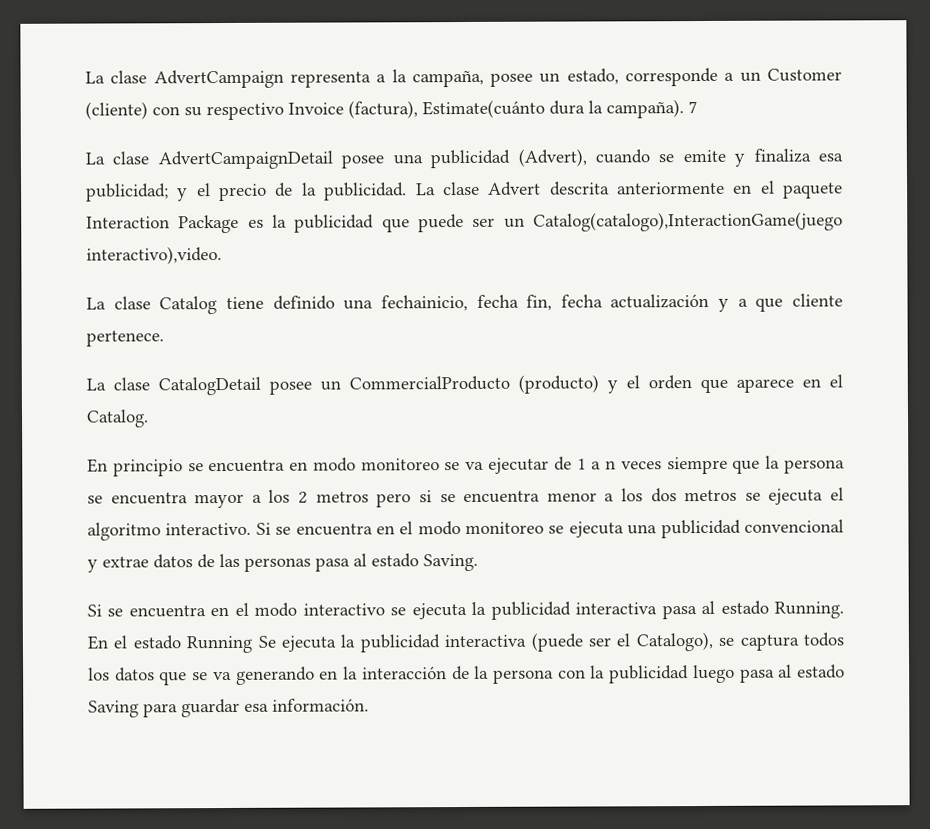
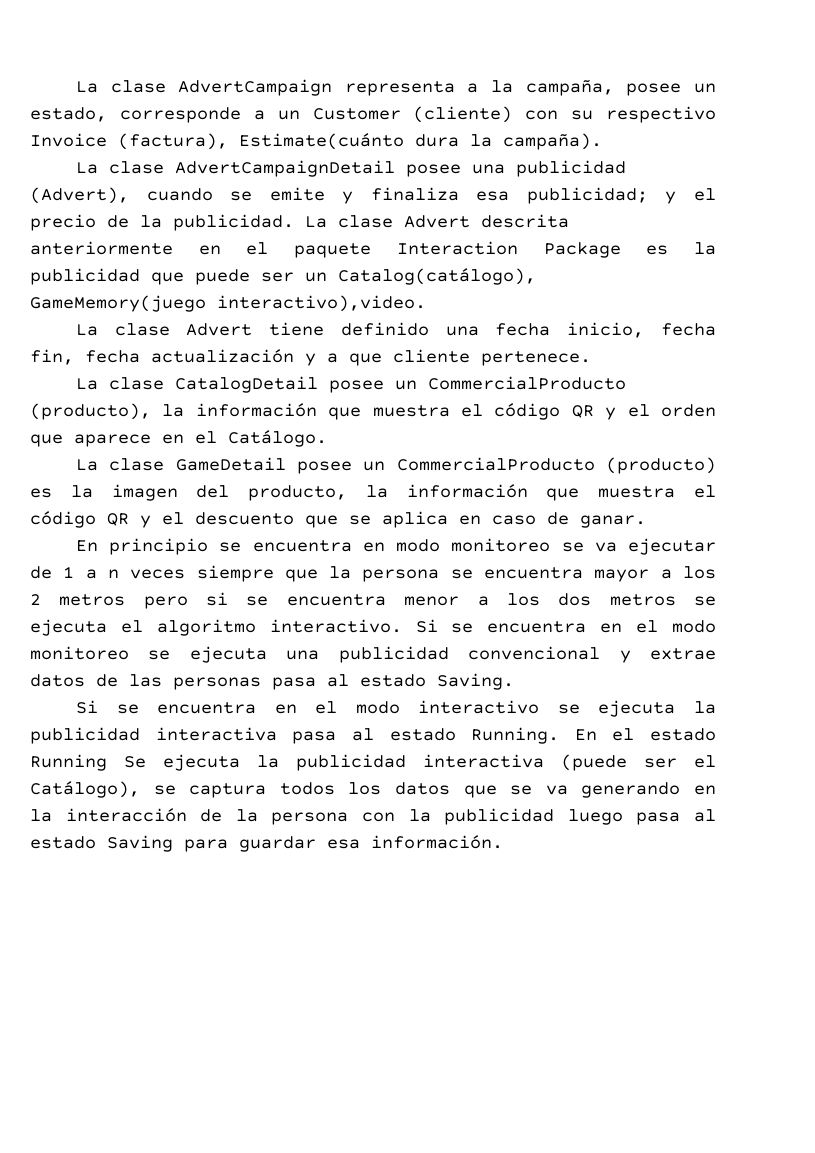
- 7
- La clase Advert descrita anteriormente en el paquete Interaction Package es la publicidad que puede ser un Catalog(catalogo),InteractionGame(juego interactivo),video.
+ La clase Advert descrita anteriormente en el paquete Interaction Package es la publicidad que puede ser un Catalog(catálogo), GameMemory(juego interactivo),video.
- La clase Catalog tiene definido una fechainicio, fecha fin, fecha actualización y a que cliente pertenece.
+ La clase Advert tiene definido una fecha inicio, fecha fin, fecha actualización y a que cliente pertenece.
- La clase CatalogDetail posee un CommercialProducto (producto) y el orden que aparece en el Catalog.
+ La clase CatalogDetail posee un CommercialProducto (producto), la información que muestra el código QR y el orden que aparece en el Catálogo.
+ La clase GameDetail posee un CommercialProducto (producto) es la imagen del producto, la información que muestra el código QR y el descuento que se aplica en caso de ganar.
- En el estado Running Se ejecuta la publicidad interactiva (puede ser el Catalogo), se captura todos los datos que se va generando en la interacción de la persona con la publicidad luego pasa al estado Saving para guardar esa información.
+ En el estado Running Se ejecuta la publicidad interactiva (puede ser el Catálogo), se captura todos los datos que se va generando en la interacción de la persona con la publicidad luego pasa al estado Saving para guardar esa información.

